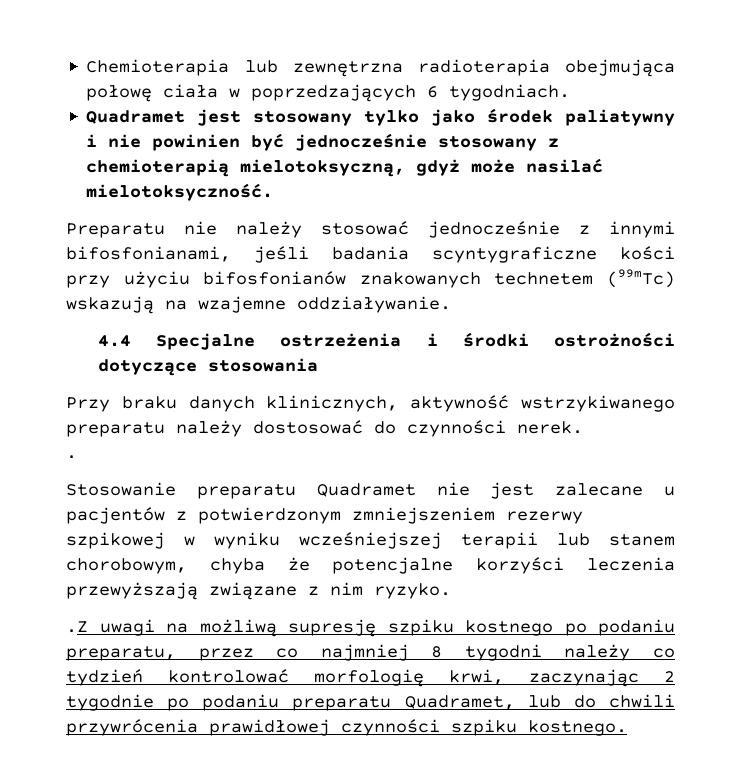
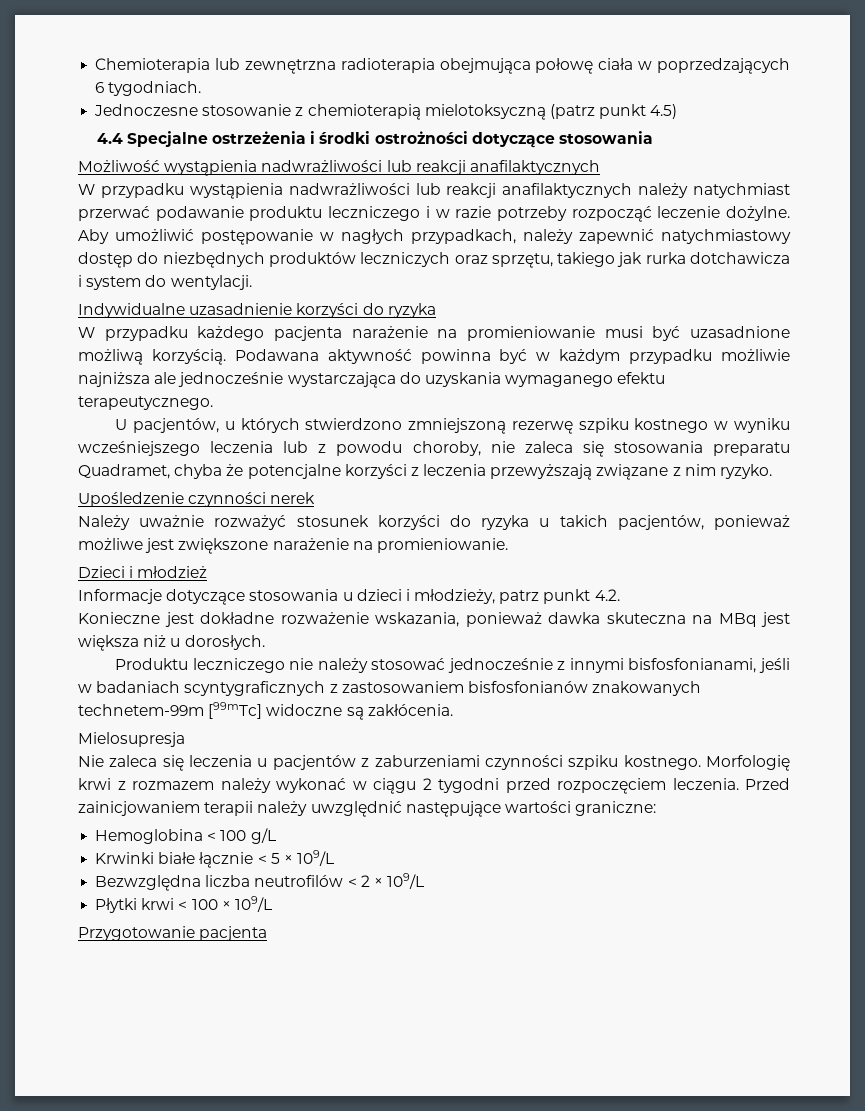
- Quadramet jest stosowany tylko jako środek paliatywny i nie powinien być jednocześnie stosowany z chemioterapią mielotoksyczną, gdyż może nasilać mielotoksyczność.
- Preparatu nie należy stosować jednocześnie z innymi bifosfonianami, jeśli badania scyntygraficzne kości przy użyciu bifosfonianów znakowanych technetem (99mTc) wskazują na wzajemne oddziaływanie.
+ Jednoczesne stosowanie z chemioterapią mielotoksyczną (patrz punkt 4.5)
- Przy braku danych klinicznych, aktywność wstrzykiwanego preparatu należy dostosować do czynności nerek.
- .
- Stosowanie preparatu Quadramet nie jest zalecane u pacjentów z potwierdzonym zmniejszeniem rezerwy szpikowej w wyniku wcześniejszej terapii lub stanem chorobowym, chyba że potencjalne korzyści leczenia przewyższają związane z nim ryzyko.
+ Możliwość wystąpienia nadwrażliwości lub reakcji anafilaktycznych
+ W przypadku wystąpienia nadwrażliwości lub reakcji anafilaktycznych należy natychmiast przerwać podawanie produktu leczniczego i w razie potrzeby rozpocząć leczenie dożylne. Aby umożliwić postępowanie w nagłych przypadkach, należy zapewnić natychmiastowy dostęp do niezbędnych produktów leczniczych oraz sprzętu, takiego jak rurka dotchawicza i system do wentylacji.
+ Indywidualne uzasadnienie korzyści do ryzyka
+ W przypadku każdego pacjenta narażenie na promieniowanie musi być uzasadnione możliwą korzyścią. Podawana aktywność powinna być w każdym przypadku możliwie najniższa ale jednocześnie wystarczająca do uzyskania wymaganego efektu terapeutycznego.
+ U pacjentów, u których stwierdzono zmniejszoną rezerwę szpiku kostnego w wyniku wcześniejszego leczenia lub z powodu choroby, nie zaleca się stosowania preparatu Quadramet, chyba że potencjalne korzyści z leczenia przewyższają związane z nim ryzyko.
- .Z uwagi na możliwą supresję szpiku kostnego po podaniu preparatu, przez co najmniej 8 tygodni należy co tydzień kontrolować morfologię krwi, zaczynając 2 tygodnie po podaniu preparatu Quadramet, lub do chwili przywrócenia prawidłowej czynności szpiku kostnego.
+ Upośledzenie czynności nerek
+ Należy uważnie rozważyć stosunek korzyści do ryzyka u takich pacjentów, ponieważ możliwe jest zwiększone narażenie na promieniowanie.
+ Dzieci i młodzież
+ Informacje dotyczące stosowania u dzieci i młodzieży, patrz punkt 4.2.
+ Konieczne jest dokładne rozważenie wskazania, ponieważ dawka skuteczna na MBq jest większa niż u dorosłych.
+ Produktu leczniczego nie należy stosować jednocześnie z innymi bisfosfonianami, jeśli w badaniach scyntygraficznych z zastosowaniem bisfosfonianów znakowanych technetem-99m [99mTc] widoczne są zakłócenia.
+ Mielosupresja
+ Nie zaleca się leczenia u pacjentów z zaburzeniami czynności szpiku kostnego. Morfologię krwi z rozmazem należy wykonać w ciągu 2 tygodni przed rozpoczęciem leczenia. Przed zainicjowaniem terapii należy uwzględnić następujące wartości graniczne:
+ Hemoglobina < 100 g/L
+ Krwinki białe łącznie < 5 × 109/L
+ Bezwzględna liczba neutrofilów < 2 × 109/L
+ Płytki krwi < 100 × 109/L
+ Przygotowanie pacjenta

